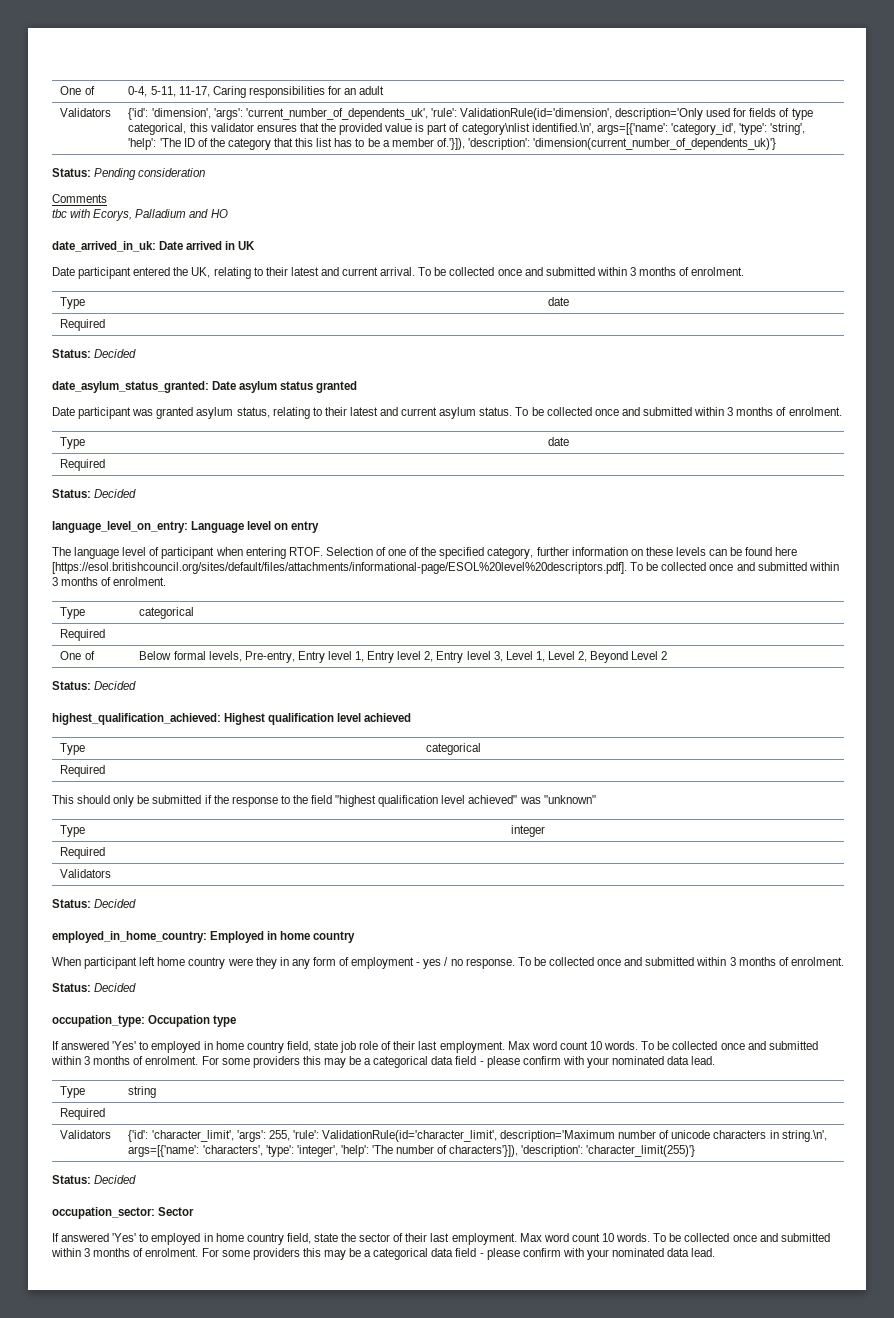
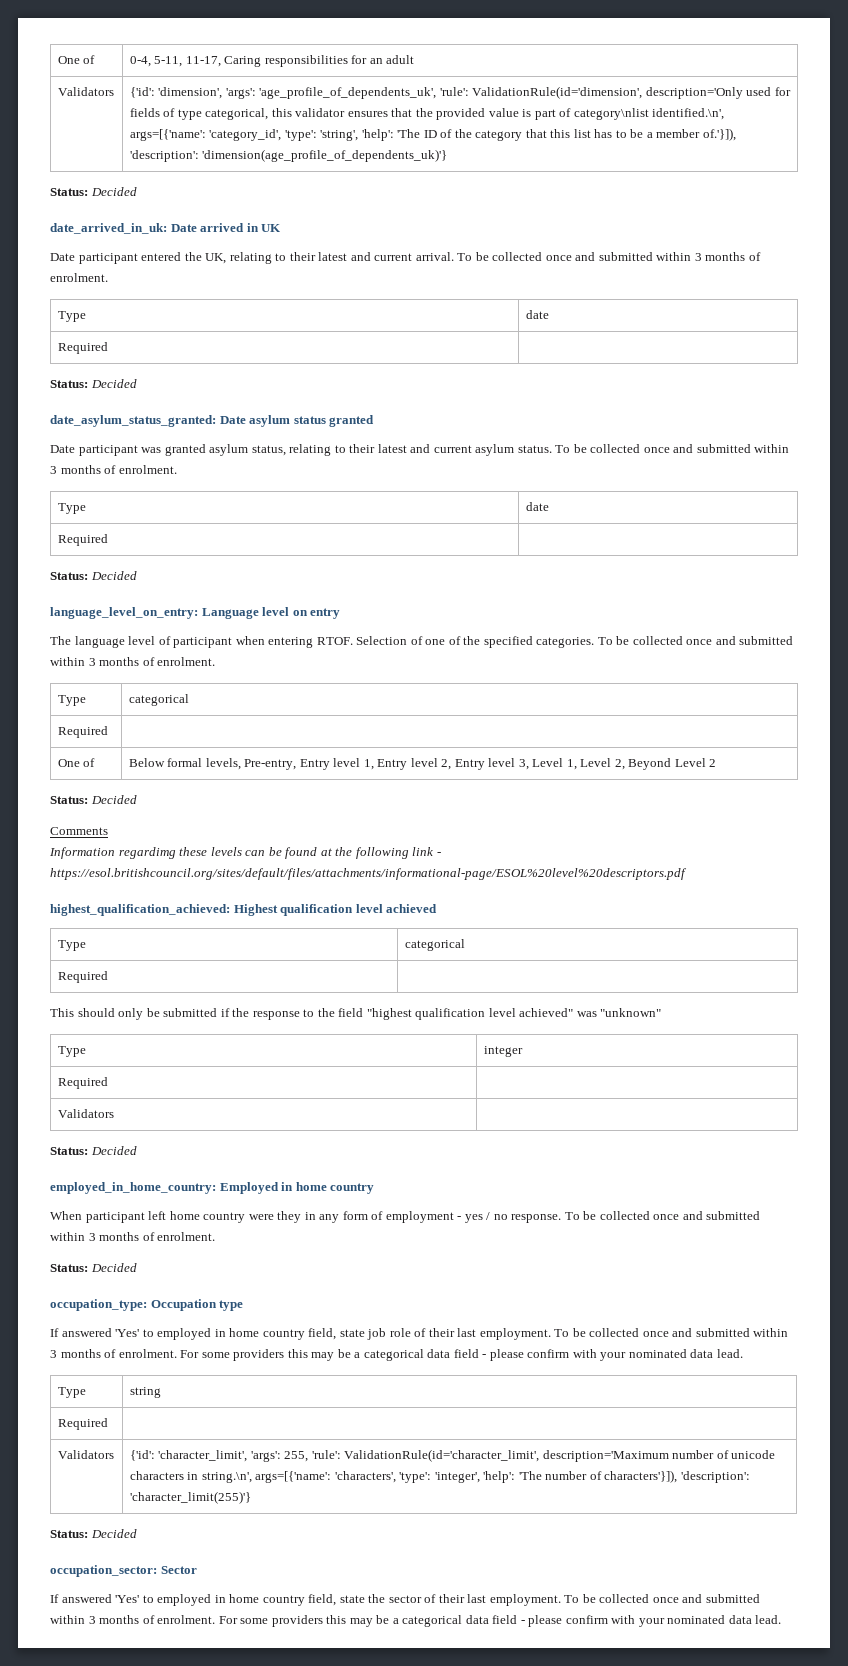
- {'id': 'dimension', 'args': 'current_number_of_dependents_uk', 'rule': ValidationRule(id='dimension', description='Only used for fields of type categorical, this validator ensures that the provided value is part of category\nlist identified.\n', args=[{'name': 'category_id', 'type': 'string', 'help': 'The ID of the category that this list has to be a member of.'}]), 'description': 'dimension(current_number_of_dependents_uk)'}
- Status: Pending consideration
- Comments
- tbc with Ecorys, Palladium and HO
+ {'id': 'dimension', 'args': 'age_profile_of_dependents_uk', 'rule': ValidationRule(id='dimension', description='Only used for fields of type categorical, this validator ensures that the provided value is part of category\nlist identified.\n', args=[{'name': 'category_id', 'type': 'string', 'help': 'The ID of the category that this list has to be a member of.'}]), 'description': 'dimension(age_profile_of_dependents_uk)'}
+ Status: Decided
- Selection of one of the specified category, further information on these levels can be found here [https://esol.britishcouncil.org/sites/default/files/attachments/informational-page/ESOL%20level%20descriptors.pdf]. To be collected once and submitted within 3 months of enrolment.
+ Selection of one of the specified categories. To be collected once and submitted within 3 months of enrolment.
+ Comments
+ Information regardimg these levels can be found at the following link - https://esol.britishcouncil.org/sites/default/files/attachments/informational-page/ESOL%20level%20descriptors.pdf
- If answered 'Yes' to employed in home country field, state job role of their last employment. Max word count 10 words.
+ If answered 'Yes' to employed in home country field, state job role of their last employment.
- If answered 'Yes' to employed in home country field, state the sector of their last employment. Max word count 10 words.
+ If answered 'Yes' to employed in home country field, state the sector of their last employment.

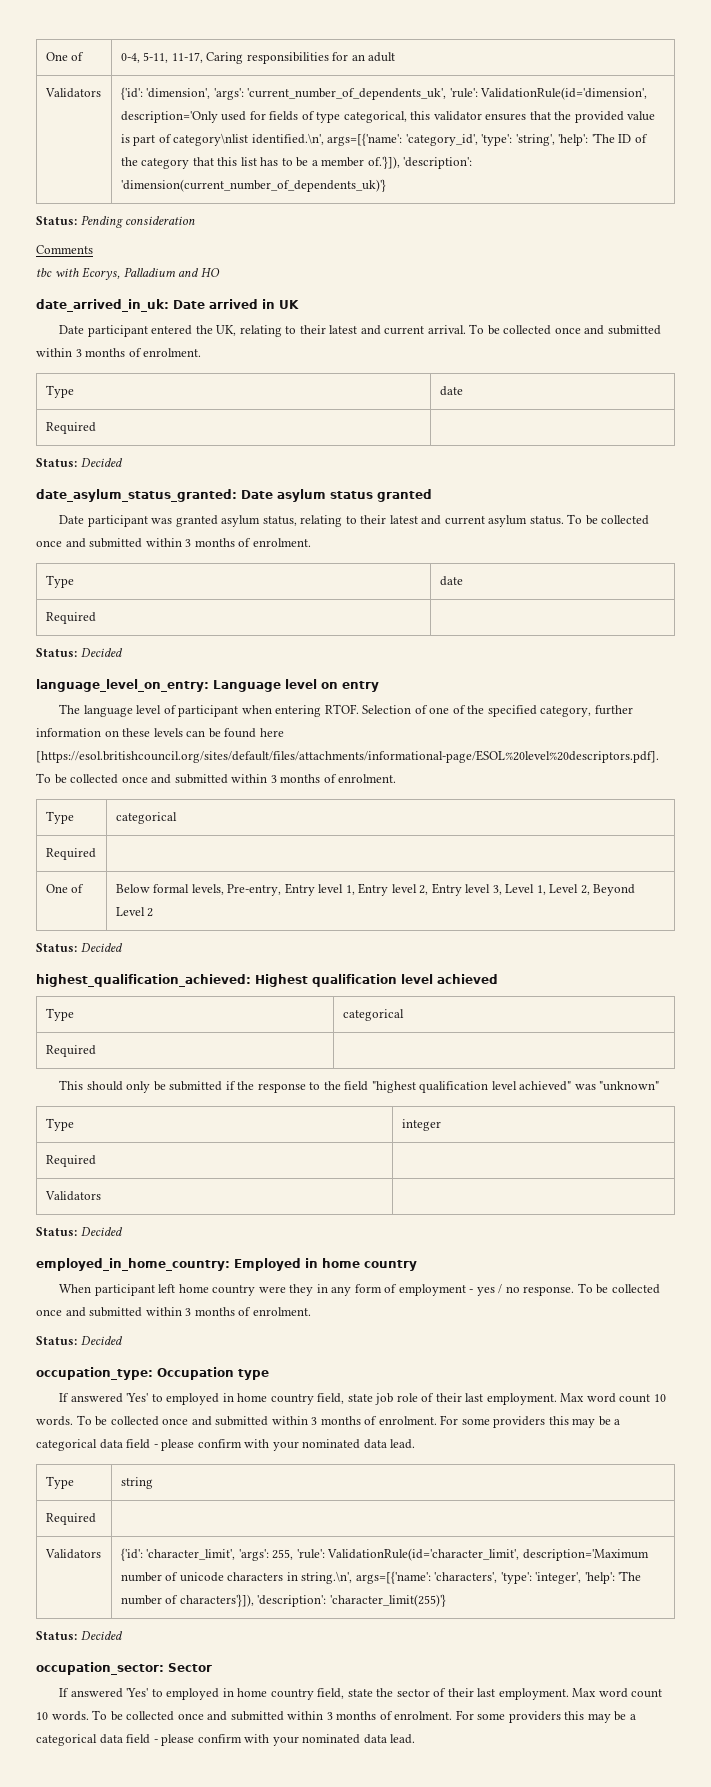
- {'id': 'dimension', 'args': 'age_profile_of_dependents_uk', 'rule': ValidationRule(id='dimension', description='Only used for fields of type categorical, this validator ensures that the provided value is part of category\nlist identified.\n', args=[{'name': 'category_id', 'type': 'string', 'help': 'The ID of the category that this list has to be a member of.'}]), 'description': 'dimension(age_profile_of_dependents_uk)'}
- Status: Decided
+ {'id': 'dimension', 'args': 'current_number_of_dependents_uk', 'rule': ValidationRule(id='dimension', description='Only used for fields of type categorical, this validator ensures that the provided value is part of category\nlist identified.\n', args=[{'name': 'category_id', 'type': 'string', 'help': 'The ID of the category that this list has to be a member of.'}]), 'description': 'dimension(current_number_of_dependents_uk)'}
+ Status: Pending consideration
+ Comments
+ tbc with Ecorys, Palladium and HO
- Selection of one of the specified categories. To be collected once and submitted within 3 months of enrolment.
+ Selection of one of the specified category, further information on these levels can be found here [https://esol.britishcouncil.org/sites/default/files/attachments/informational-page/ESOL%20level%20descriptors.pdf]. To be collected once and submitted within 3 months of enrolment.
- Comments
- Information regardimg these levels can be found at the following link - https://esol.britishcouncil.org/sites/default/files/attachments/informational-page/ESOL%20level%20descriptors.pdf
- If answered 'Yes' to employed in home country field, state job role of their last employment.
+ If answered 'Yes' to employed in home country field, state job role of their last employment. Max word count 10 words.
- If answered 'Yes' to employed in home country field, state the sector of their last employment.
+ If answered 'Yes' to employed in home country field, state the sector of their last employment. Max word count 10 words.

